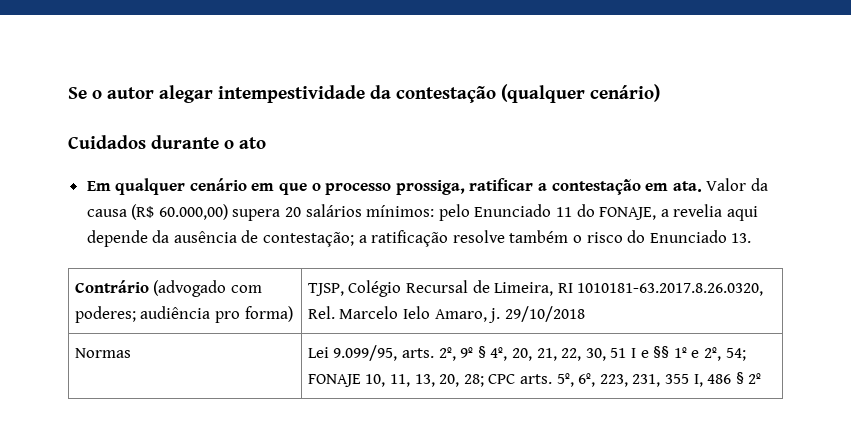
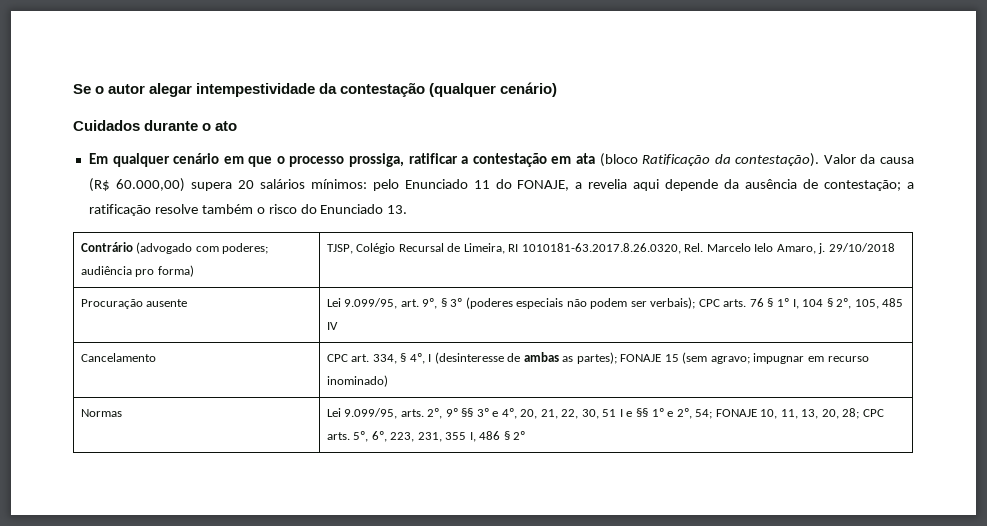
- Em qualquer cenário em que o processo prossiga, ratificar a contestação em ata.
+ Em qualquer cenário em que o processo prossiga, ratificar a contestação em ata (bloco Ratificação da contestação).
+ Procuração ausente | Lei 9.099/95, art. 9º, § 3º (poderes especiais não podem ser verbais); CPC arts. 76 § 1º I, 104 § 2º, 105, 485 IV
+ Cancelamento | CPC art. 334, § 4º, I (desinteresse de ambas as partes); FONAJE 15 (sem agravo; impugnar em recurso inominado)
- Normas | Lei 9.099/95, arts. 2º, 9º § 4º, 20, 21, 22, 30, 51 I e §§ 1º e 2º, 54; FONAJE 10, 11, 13, 20, 28; CPC arts. 5º, 6º, 223, 231, 355 I, 486 § 2º
+ Normas | Lei 9.099/95, arts. 2º, 9º §§ 3º e 4º, 20, 21, 22, 30, 51 I e §§ 1º e 2º, 54; FONAJE 10, 11, 13, 20, 28; CPC arts. 5º, 6º, 223, 231, 355 I, 486 § 2º

